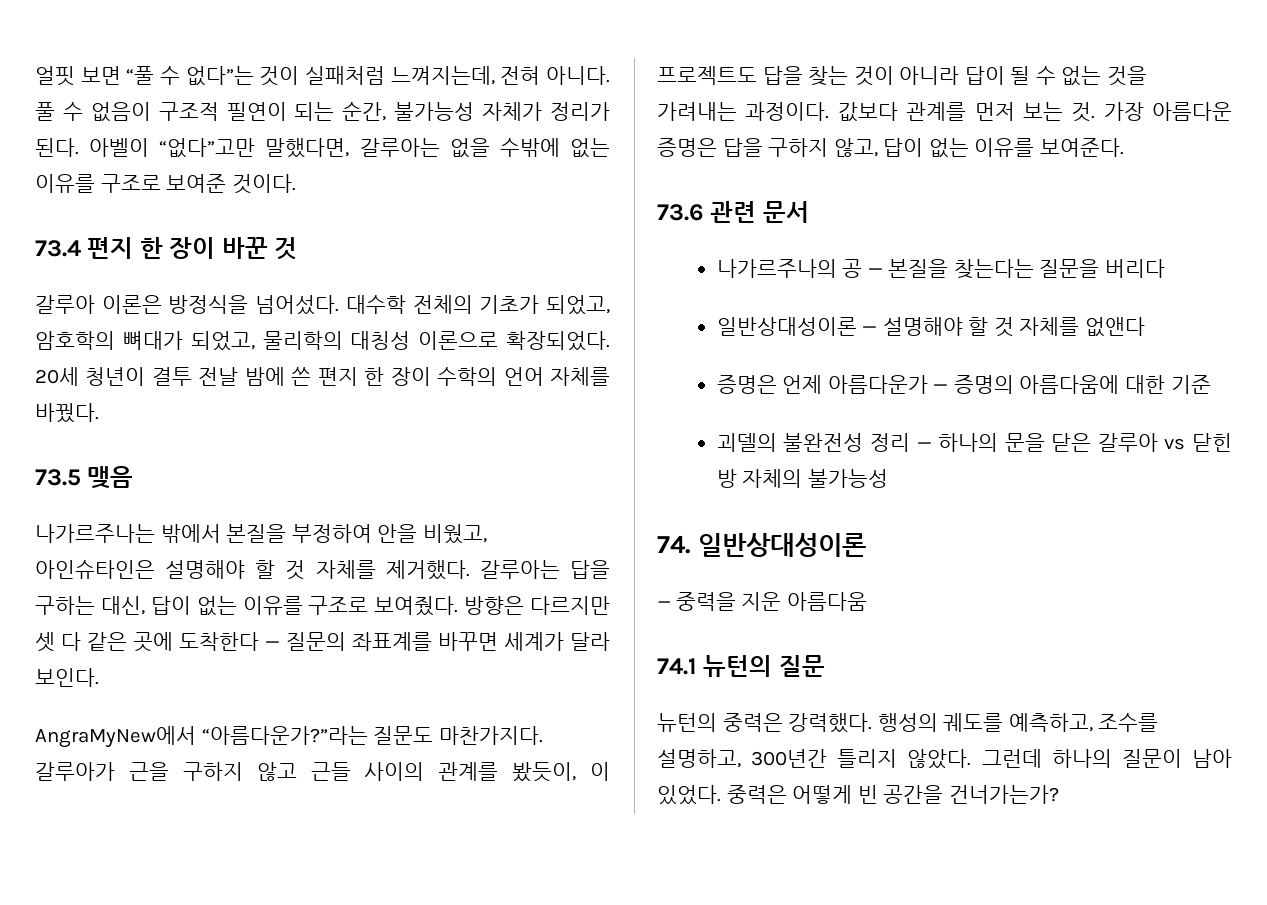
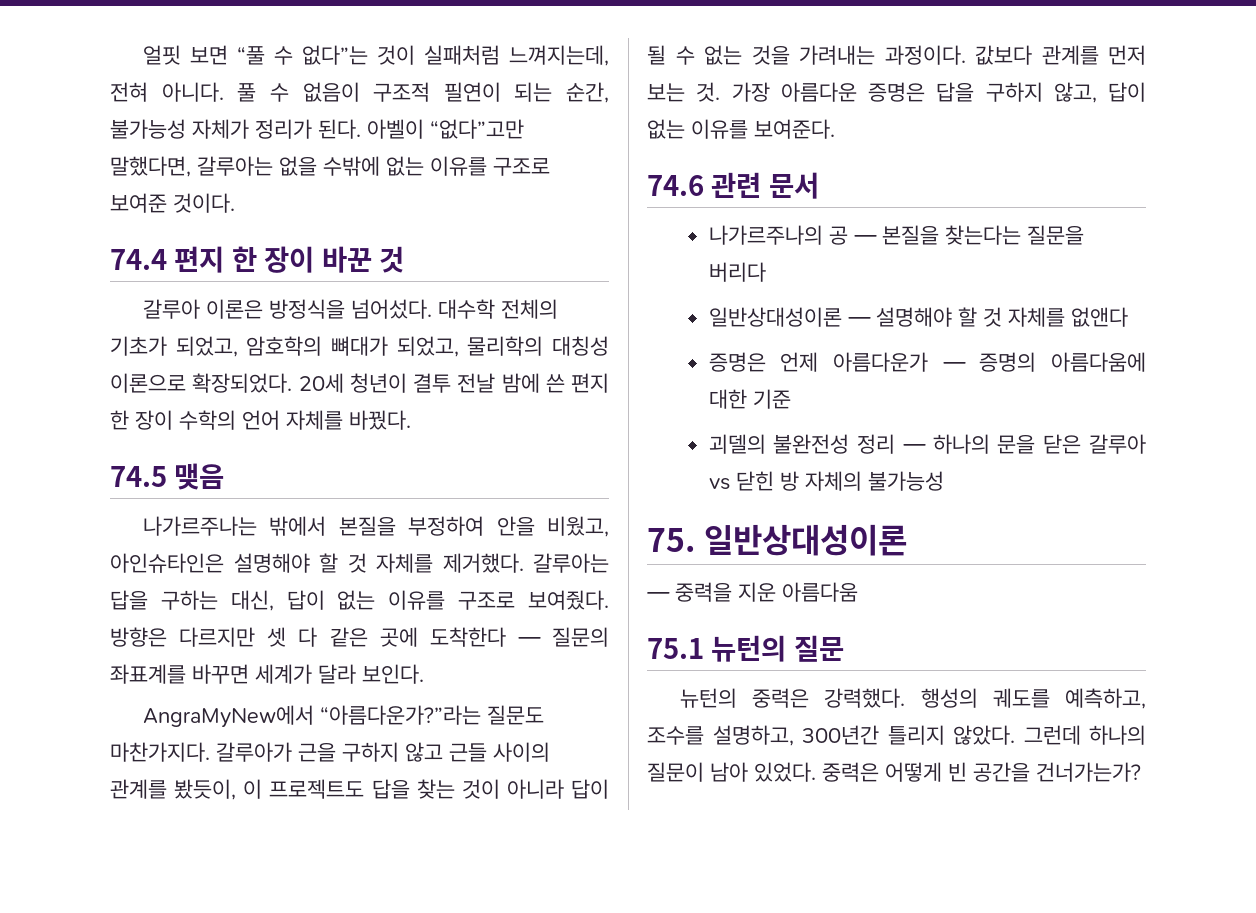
- 73.4 편지 한 장이 바꾼 것
+ 74.4 편지 한 장이 바꾼 것
- 73.5 맺음
+ 74.5 맺음
- 73.6 관련 문서
+ 74.6 관련 문서
- 74. 일반상대성이론
+ 75. 일반상대성이론
- 74.1 뉴턴의 질문
+ 75.1 뉴턴의 질문

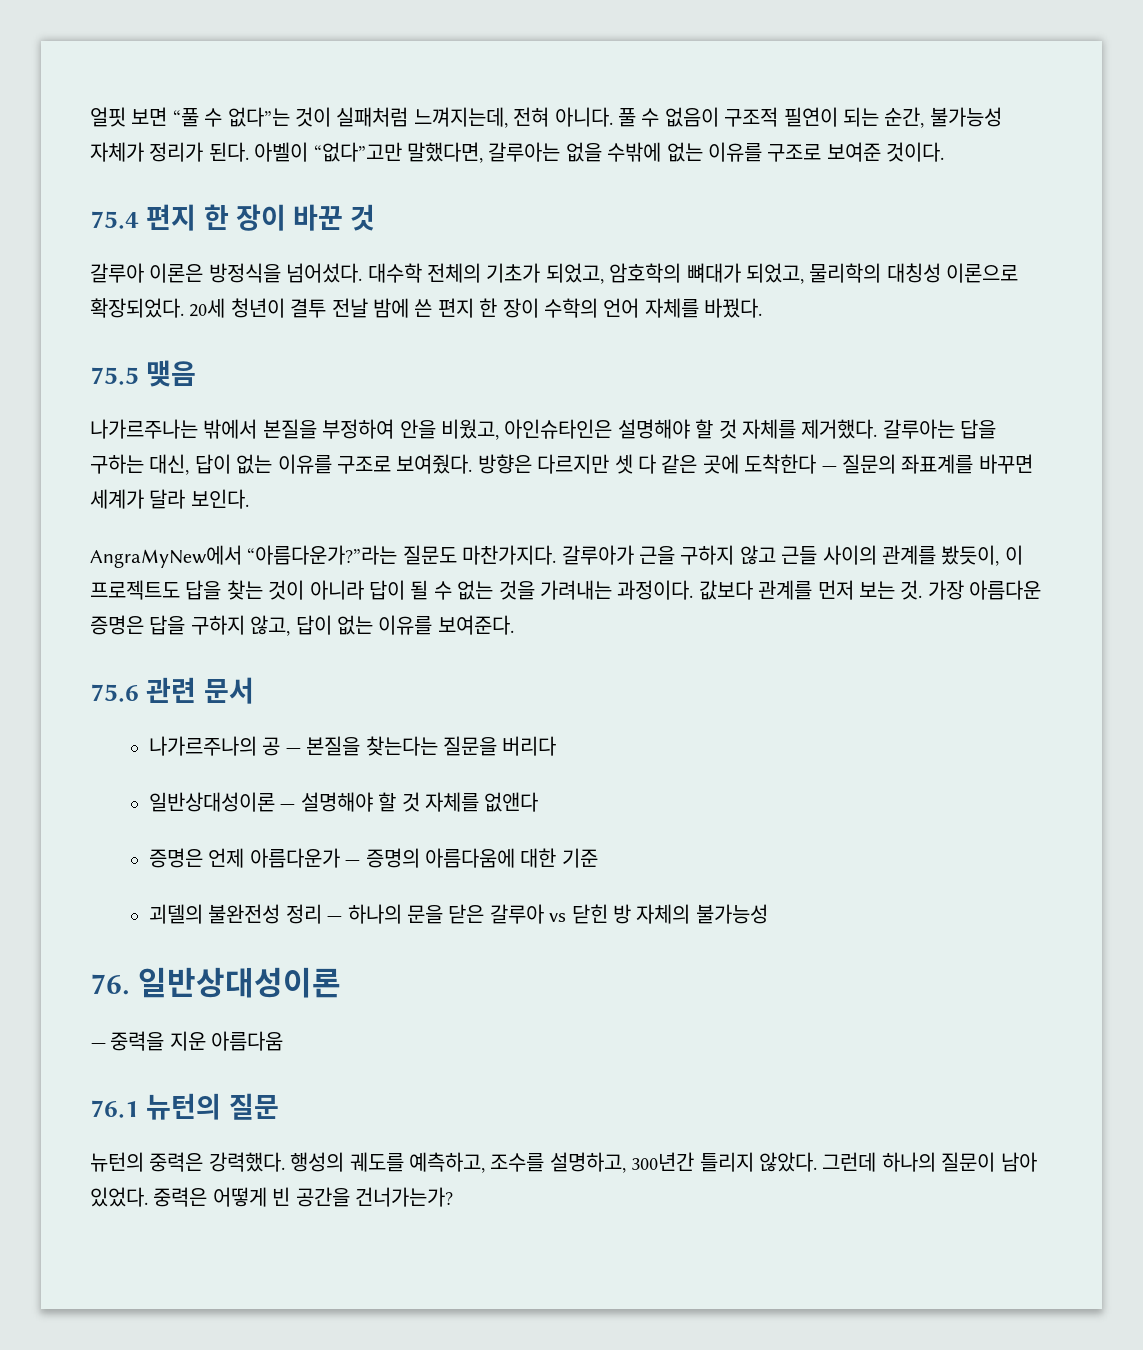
- 74.4 편지 한 장이 바꾼 것
+ 75.4 편지 한 장이 바꾼 것
- 74.5 맺음
+ 75.5 맺음
- 74.6 관련 문서
+ 75.6 관련 문서
- 75. 일반상대성이론
+ 76. 일반상대성이론
- 75.1 뉴턴의 질문
+ 76.1 뉴턴의 질문

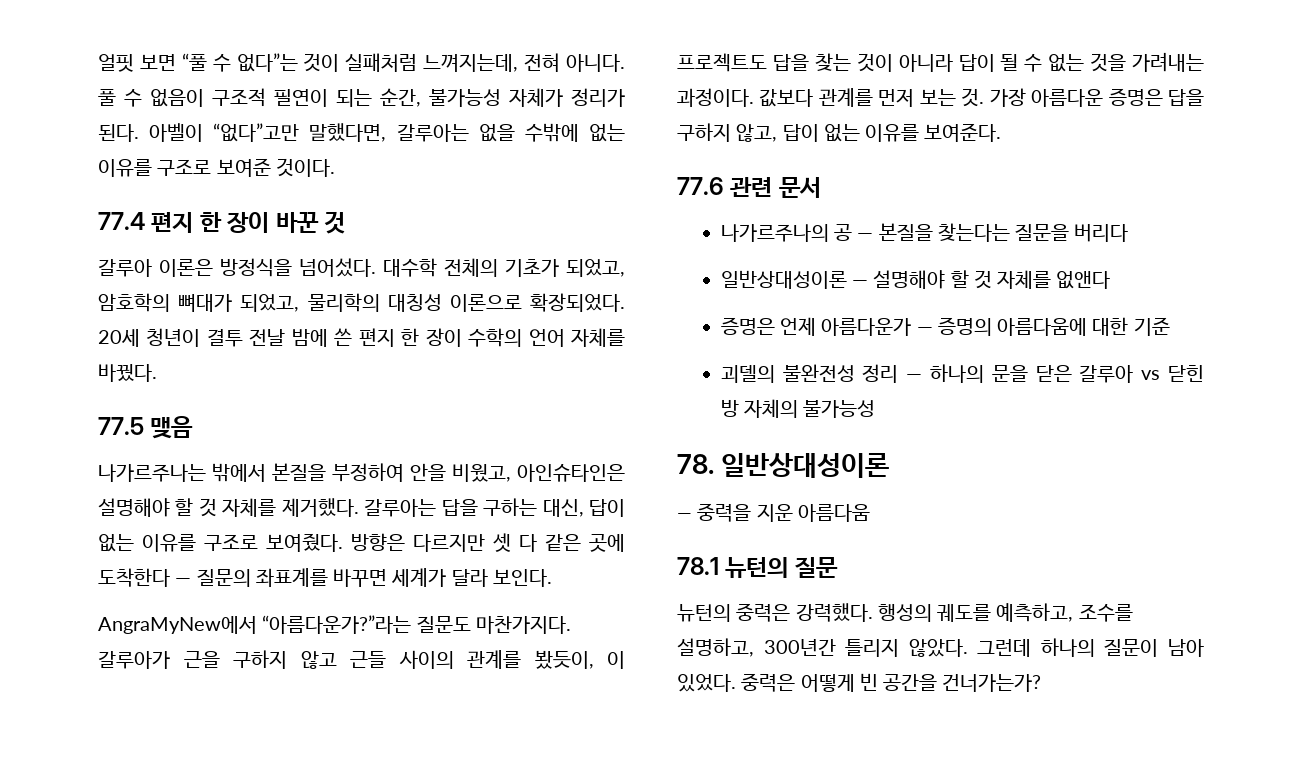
- 75.4 편지 한 장이 바꾼 것
+ 77.4 편지 한 장이 바꾼 것
- 75.5 맺음
+ 77.5 맺음
- 75.6 관련 문서
+ 77.6 관련 문서
- 76. 일반상대성이론
+ 78. 일반상대성이론
- 76.1 뉴턴의 질문
+ 78.1 뉴턴의 질문

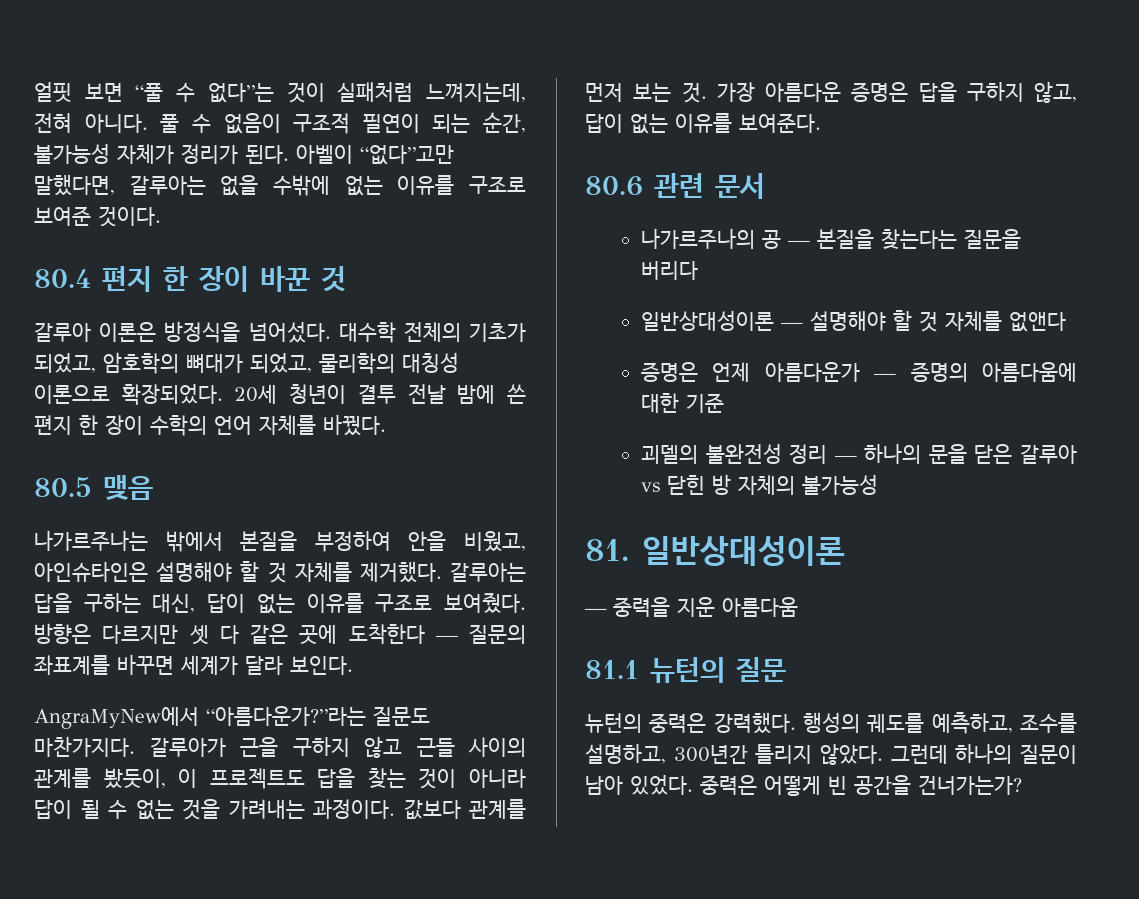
- 77.4 편지 한 장이 바꾼 것
+ 80.4 편지 한 장이 바꾼 것
- 77.5 맺음
+ 80.5 맺음
- 77.6 관련 문서
+ 80.6 관련 문서
- 78. 일반상대성이론
+ 81. 일반상대성이론
- 78.1 뉴턴의 질문
+ 81.1 뉴턴의 질문

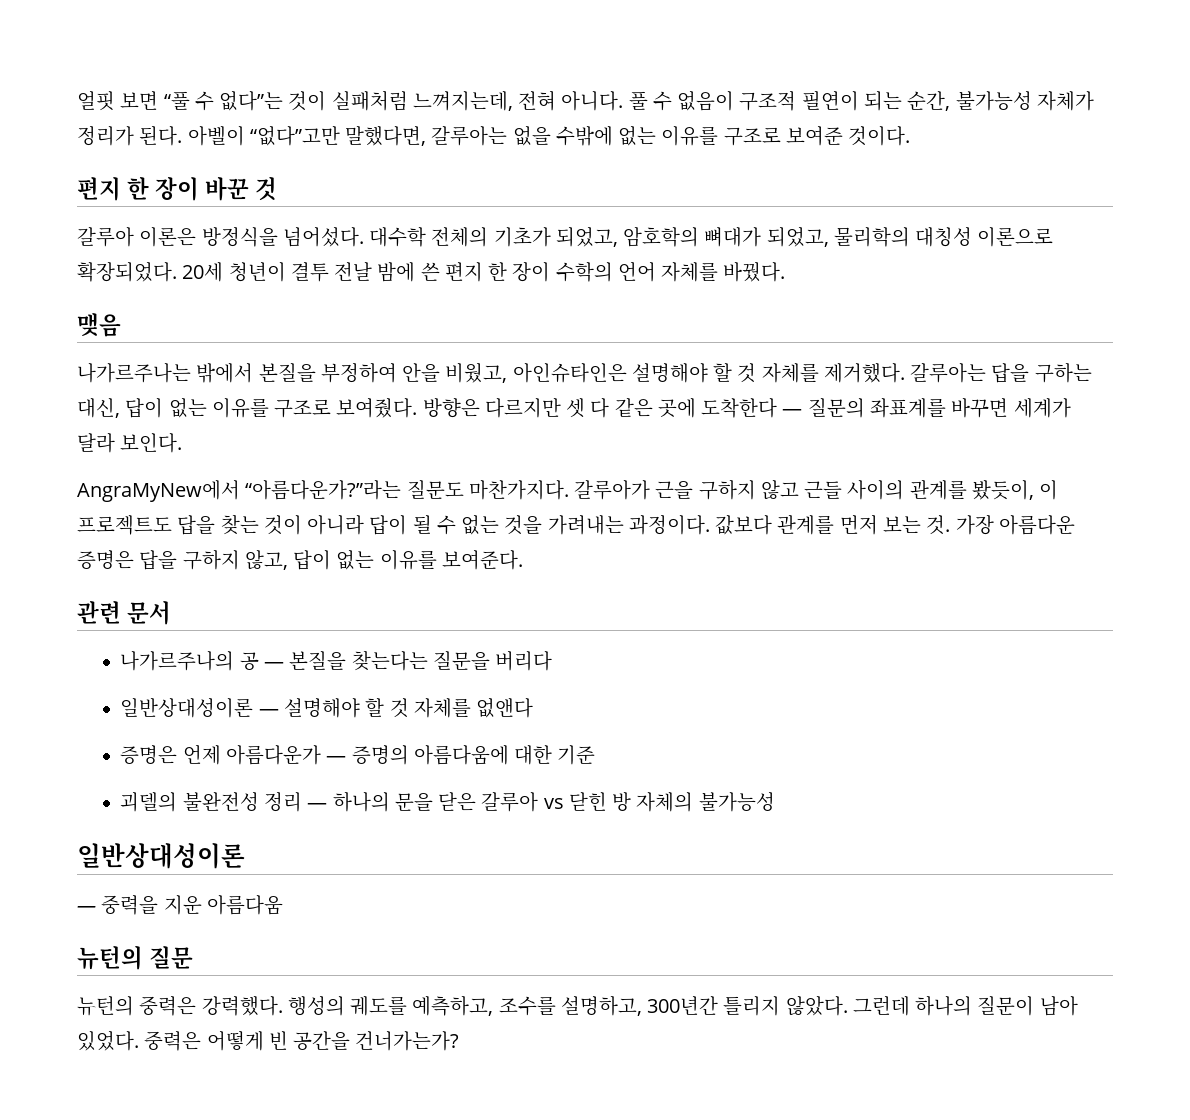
- 80.4 편지 한 장이 바꾼 것
+ 편지 한 장이 바꾼 것
- 80.5 맺음
+ 맺음
- 80.6 관련 문서
+ 관련 문서
  괴델의 불완전성 정리 — 하나의 문을 닫은 갈루아 vs 닫힌 방 자체의 불가능성
- 81. 일반상대성이론
+ 일반상대성이론
- 81.1 뉴턴의 질문
+ 뉴턴의 질문

